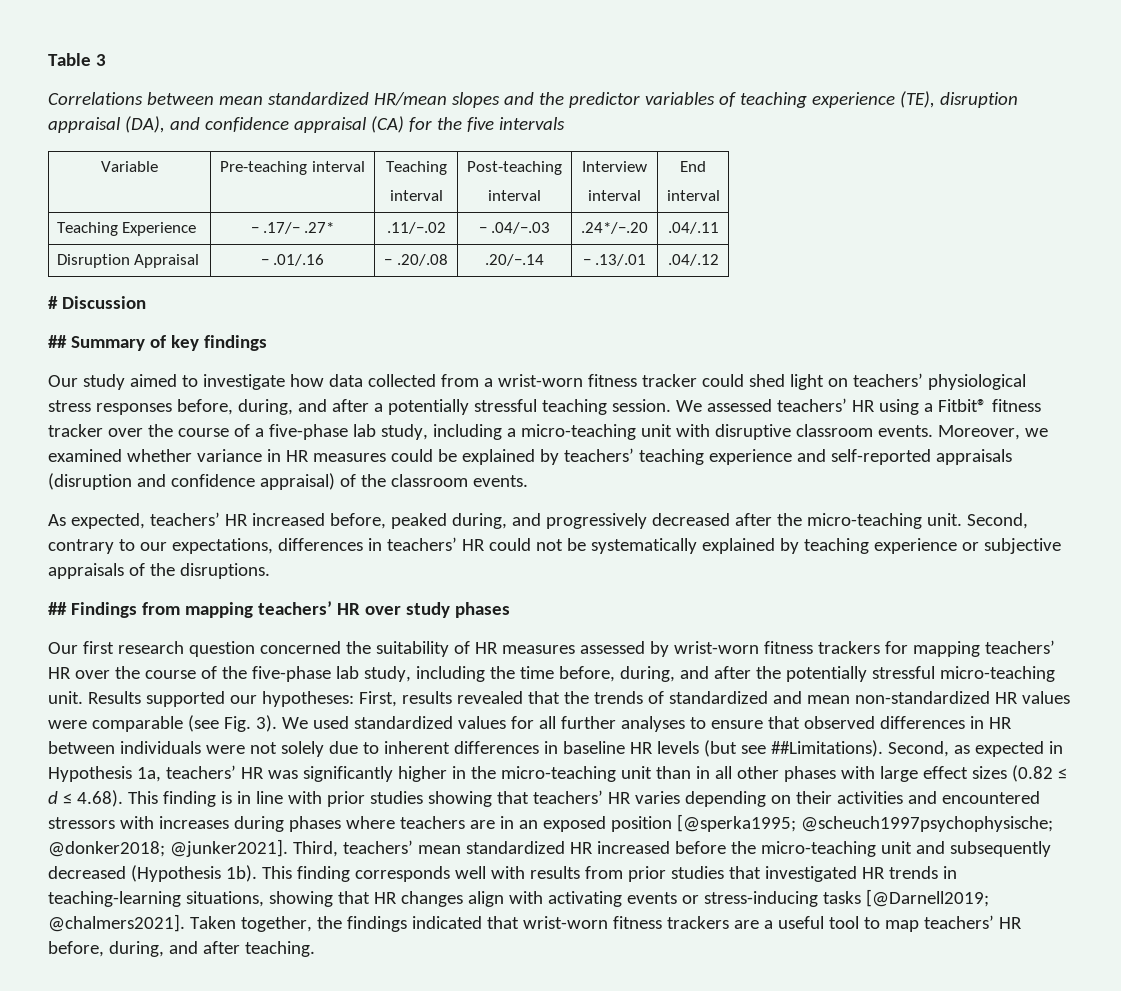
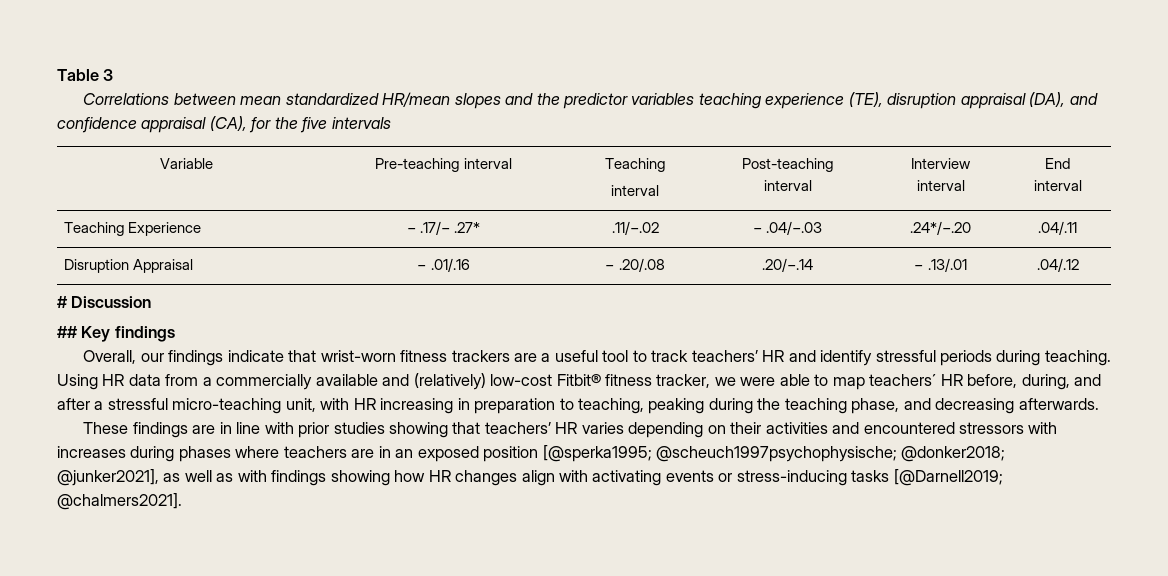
- Correlations between mean standardized HR/mean slopes and the predictor variables of teaching experience (TE), disruption appraisal (DA), and confidence appraisal (CA) for the five intervals
+ Correlations between mean standardized HR/mean slopes and the predictor variables teaching experience (TE), disruption appraisal (DA), and confidence appraisal (CA), for the five intervals
- ## Summary of key findings
- Our study aimed to investigate how data collected from a wrist-worn fitness tracker could shed light on teachers’ physiological stress responses before, during, and after a potentially stressful teaching session. We assessed teachers’ HR using a Fitbit® fitness tracker over the course of a five-phase lab study, including a micro-teaching unit with disruptive classroom events. Moreover, we examined whether variance in HR measures could be explained by teachers’ teaching experience and self-reported appraisals (disruption and confidence appraisal) of the classroom events.
- As expected, teachers’ HR increased before, peaked during, and progressively decreased after the micro-teaching unit. Second, contrary to our expectations, differences in teachers’ HR could not be systematically explained by teaching experience or subjective appraisals of the disruptions.
- ## Findings from mapping teachers’ HR over study phases
- Our first research question concerned the suitability of HR measures assessed by wrist-worn fitness trackers for mapping teachers’ HR over the course of the five-phase lab study, including the time before, during, and after the potentially stressful micro-teaching unit. Results supported our hypotheses: First, results revealed that the trends of standardized and mean non-standardized HR values were comparable (see Fig. 3). We used standardized values for all further analyses to ensure that observed differences in HR between individuals were not solely due to inherent differences in baseline HR levels (but see ##Limitations). Second, as expected in Hypothesis 1a, teachers’ HR was significantly higher in the micro-teaching unit than in all other phases with large effect sizes (0.82 ≤ d ≤ 4.68). This finding is in line with prior studies showing that teachers’ HR varies depending on their activities and encountered stressors with increases during phases where teachers are in an exposed position [@sperka1995; @scheuch1997psychophysische; @donker2018; @junker2021]. Third, teachers’ mean standardized HR increased before the micro-teaching unit and subsequently decreased (Hypothesis 1b). This finding corresponds well with results from prior studies that investigated HR trends in teaching-learning situations, showing that HR changes align with activating events or stress-inducing tasks [@Darnell2019; @chalmers2021]. Taken together, the findings indicated that wrist-worn fitness trackers are a useful tool to map teachers’ HR before, during, and after teaching.
+ ## Key findings
+ Overall, our findings indicate that wrist-worn fitness trackers are a useful tool to track teachers’ HR and identify stressful periods during teaching. Using HR data from a commercially available and (relatively) low-cost Fitbit® fitness tracker, we were able to map teachers´ HR before, during, and after a stressful micro-teaching unit, with HR increasing in preparation to teaching, peaking during the teaching phase, and decreasing afterwards.
+ These findings are in line with prior studies showing that teachers’ HR varies depending on their activities and encountered stressors with increases during phases where teachers are in an exposed position [@sperka1995; @scheuch1997psychophysische; @donker2018; @junker2021], as well as with findings showing how HR changes align with activating events or stress-inducing tasks [@Darnell2019; @chalmers2021].

